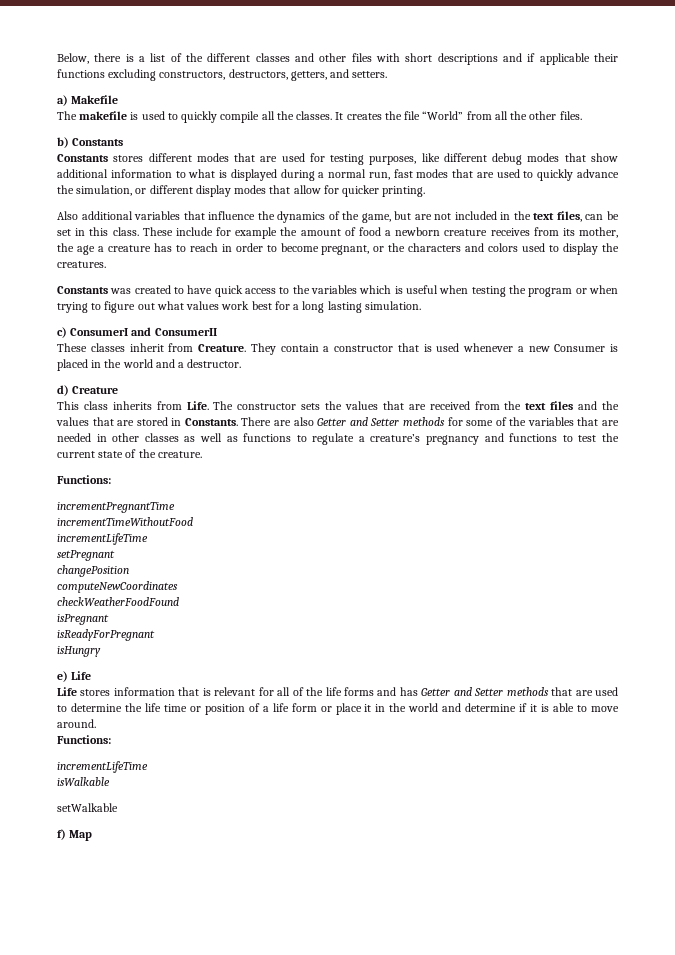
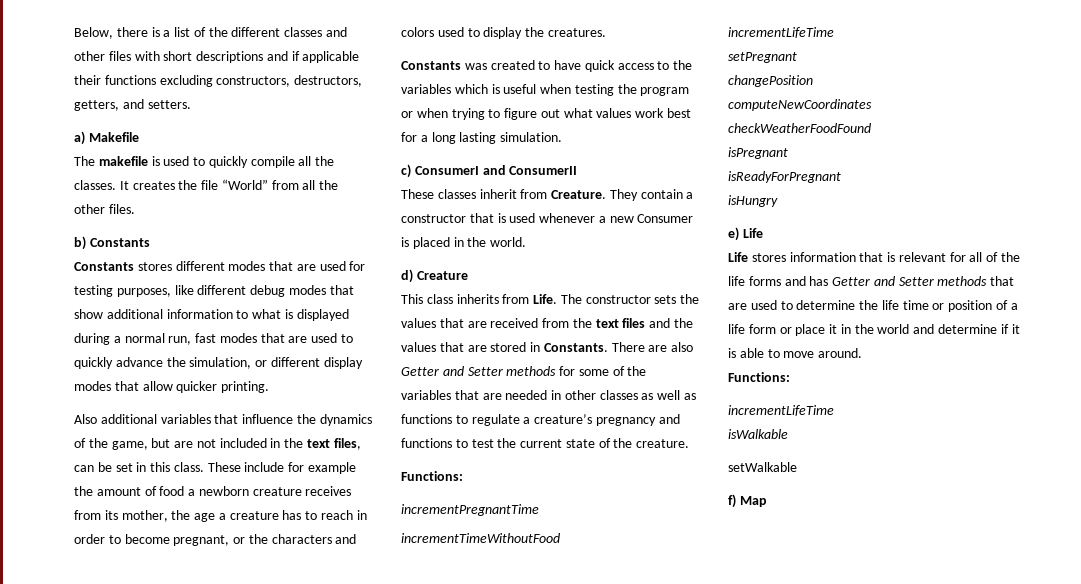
- Constants stores different modes that are used for testing purposes, like different debug modes that show additional information to what is displayed during a normal run, fast modes that are used to quickly advance the simulation, or different display modes that allow for quicker printing.
+ Constants stores different modes that are used for testing purposes, like different debug modes that show additional information to what is displayed during a normal run, fast modes that are used to quickly advance the simulation, or different display modes that allow quicker printing.
- They contain a constructor that is used whenever a new Consumer is placed in the world and a destructor.
+ They contain a constructor that is used whenever a new Consumer is placed in the world.

